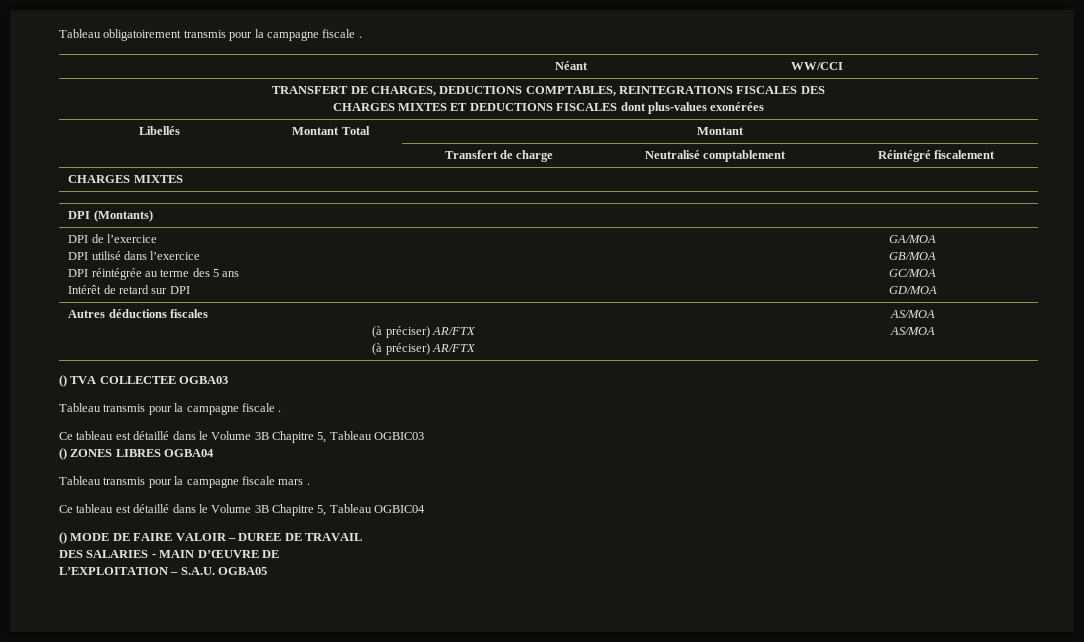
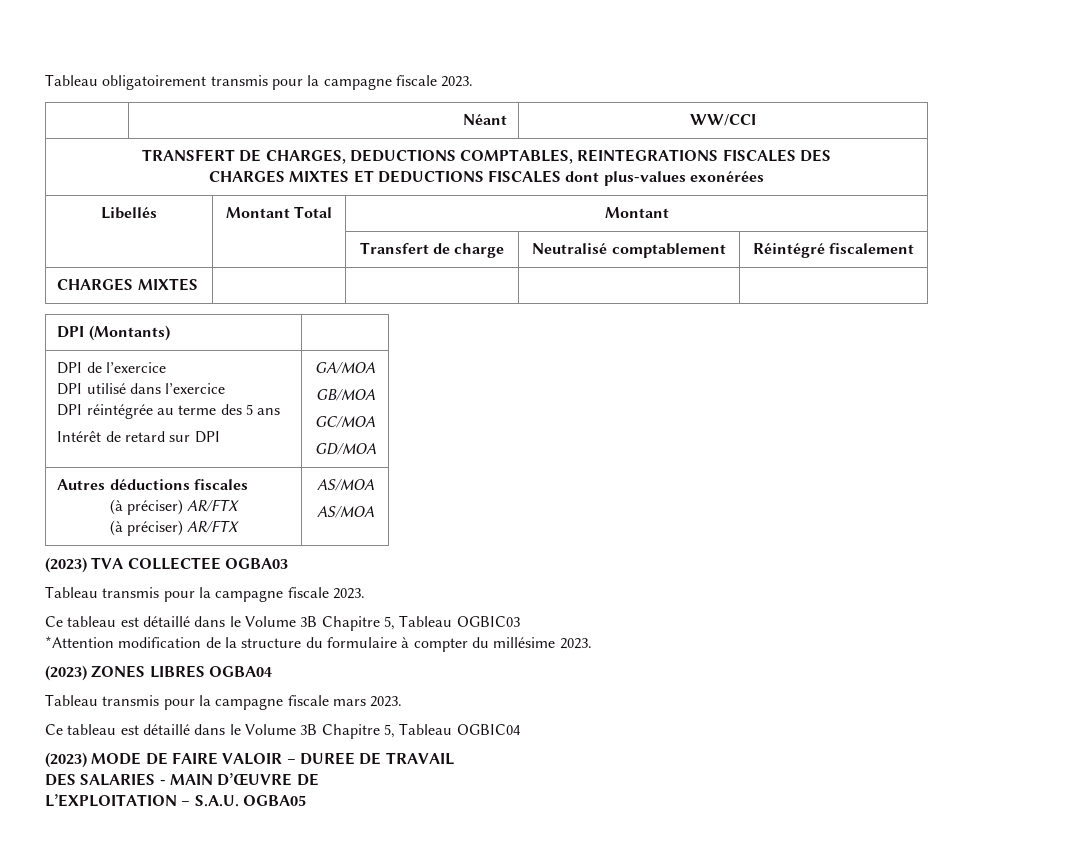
- Tableau obligatoirement transmis pour la campagne fiscale .
+ Tableau obligatoirement transmis pour la campagne fiscale 2023.
- () TVA COLLECTEE OGBA03
+ (2023) TVA COLLECTEE OGBA03
- Tableau transmis pour la campagne fiscale .
+ Tableau transmis pour la campagne fiscale 2023.
- () ZONES LIBRES OGBA04
+ *Attention modification de la structure du formulaire à compter du millésime 2023.
+ (2023) ZONES LIBRES OGBA04
- Tableau transmis pour la campagne fiscale mars .
+ Tableau transmis pour la campagne fiscale mars 2023.
- () MODE DE FAIRE VALOIR – DUREE DE TRAVAIL
+ (2023) MODE DE FAIRE VALOIR – DUREE DE TRAVAIL

